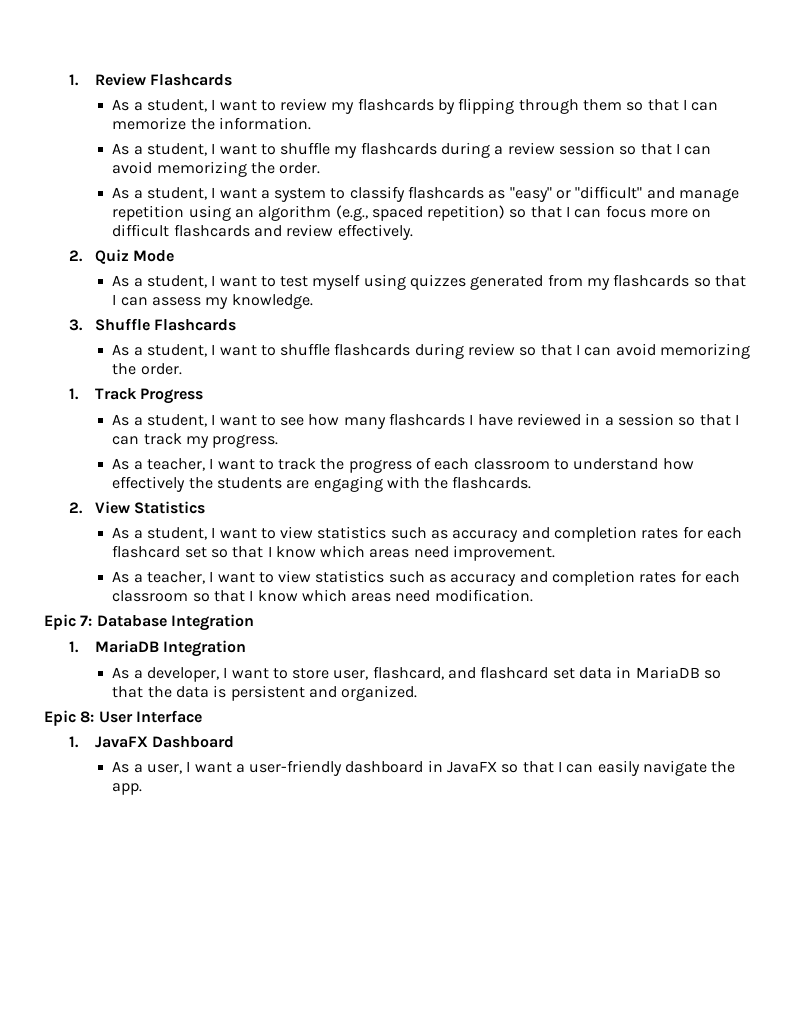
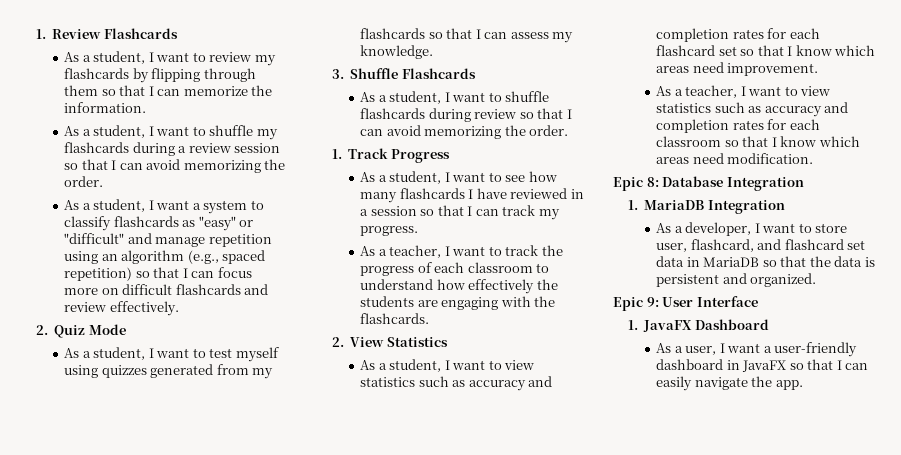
- Epic 7: Database Integration
+ Epic 8: Database Integration
- Epic 8: User Interface
+ Epic 9: User Interface

